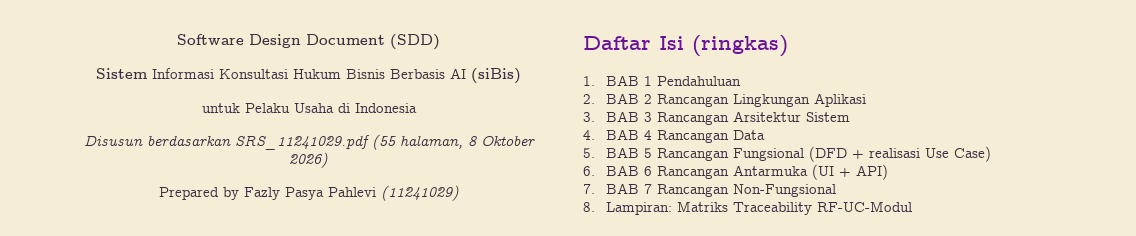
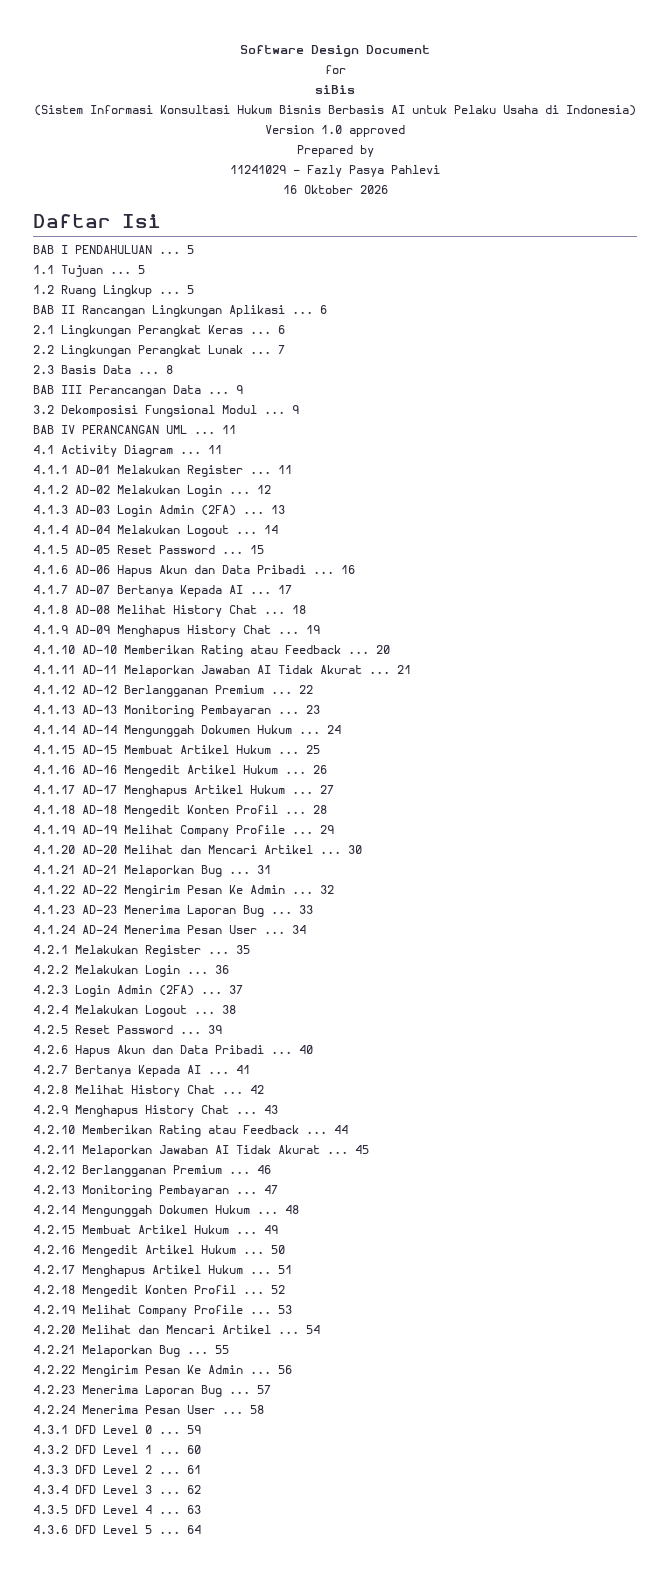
- Software Design Document (SDD)
- Sistem Informasi Konsultasi Hukum Bisnis Berbasis AI (siBis)
- untuk Pelaku Usaha di Indonesia
- Disusun berdasarkan SRS_11241029.pdf (55 halaman, 8 Oktober 2026)
+ Software Design Document
+ for
+ siBis
+ (Sistem Informasi Konsultasi Hukum Bisnis Berbasis AI untuk Pelaku Usaha di Indonesia)
+ Version 1.0 approved
- Prepared by Fazly Pasya Pahlevi (11241029)
+ Prepared by
+ 11241029 - Fazly Pasya Pahlevi
+ 16 Oktober 2026
- Daftar Isi (ringkas)
- 1. BAB 1 Pendahuluan
- 2. BAB 2 Rancangan Lingkungan Aplikasi
- 3. BAB 3 Rancangan Arsitektur Sistem
- 4. BAB 4 Rancangan Data
- 5. BAB 5 Rancangan Fungsional (DFD + realisasi Use Case)
- 6. BAB 6 Rancangan Antarmuka (UI + API)
- 7. BAB 7 Rancangan Non-Fungsional
- 8. Lampiran: Matriks Traceability RF-UC-Modul
+ Daftar Isi
+ BAB I PENDAHULUAN ... 5
+ 1.1 Tujuan ... 5
+ 1.2 Ruang Lingkup ... 5
+ BAB II Rancangan Lingkungan Aplikasi ... 6
+ 2.1 Lingkungan Perangkat Keras ... 6
+ 2.2 Lingkungan Perangkat Lunak ... 7
+ 2.3 Basis Data ... 8
+ BAB III Perancangan Data ... 9
+ 3.2 Dekomposisi Fungsional Modul ... 9
+ BAB IV PERANCANGAN UML ... 11
+ 4.1 Activity Diagram ... 11
+ 4.1.1 AD-01 Melakukan Register ... 11
+ 4.1.2 AD-02 Melakukan Login ... 12
+ 4.1.3 AD-03 Login Admin (2FA) ... 13
+ 4.1.4 AD-04 Melakukan Logout ... 14
+ 4.1.5 AD-05 Reset Password ... 15
+ 4.1.6 AD-06 Hapus Akun dan Data Pribadi ... 16
+ 4.1.7 AD-07 Bertanya Kepada AI ... 17
+ 4.1.8 AD-08 Melihat History Chat ... 18
+ 4.1.9 AD-09 Menghapus History Chat ... 19
+ 4.1.10 AD-10 Memberikan Rating atau Feedback ... 20
+ 4.1.11 AD-11 Melaporkan Jawaban AI Tidak Akurat ... 21
+ 4.1.12 AD-12 Berlangganan Premium ... 22
+ 4.1.13 AD-13 Monitoring Pembayaran ... 23
+ 4.1.14 AD-14 Mengunggah Dokumen Hukum ... 24
+ 4.1.15 AD-15 Membuat Artikel Hukum ... 25
+ 4.1.16 AD-16 Mengedit Artikel Hukum ... 26
+ 4.1.17 AD-17 Menghapus Artikel Hukum ... 27
+ 4.1.18 AD-18 Mengedit Konten Profil ... 28
+ 4.1.19 AD-19 Melihat Company Profile ... 29
+ 4.1.20 AD-20 Melihat dan Mencari Artikel ... 30
+ 4.1.21 AD-21 Melaporkan Bug ... 31
+ 4.1.22 AD-22 Mengirim Pesan Ke Admin ... 32
+ 4.1.23 AD-23 Menerima Laporan Bug ... 33
+ 4.1.24 AD-24 Menerima Pesan User ... 34
+ 4.2.1 Melakukan Register ... 35
+ 4.2.2 Melakukan Login ... 36
+ 4.2.3 Login Admin (2FA) ... 37
+ 4.2.4 Melakukan Logout ... 38
+ 4.2.5 Reset Password ... 39
+ 4.2.6 Hapus Akun dan Data Pribadi ... 40
+ 4.2.7 Bertanya Kepada AI ... 41
+ 4.2.8 Melihat History Chat ... 42
+ 4.2.9 Menghapus History Chat ... 43
+ 4.2.10 Memberikan Rating atau Feedback ... 44
+ 4.2.11 Melaporkan Jawaban AI Tidak Akurat ... 45
+ 4.2.12 Berlangganan Premium ... 46
+ 4.2.13 Monitoring Pembayaran ... 47
+ 4.2.14 Mengunggah Dokumen Hukum ... 48
+ 4.2.15 Membuat Artikel Hukum ... 49
+ 4.2.16 Mengedit Artikel Hukum ... 50
+ 4.2.17 Menghapus Artikel Hukum ... 51
+ 4.2.18 Mengedit Konten Profil ... 52
+ 4.2.19 Melihat Company Profile ... 53
+ 4.2.20 Melihat dan Mencari Artikel ... 54
+ 4.2.21 Melaporkan Bug ... 55
+ 4.2.22 Mengirim Pesan Ke Admin ... 56
+ 4.2.23 Menerima Laporan Bug ... 57
+ 4.2.24 Menerima Pesan User ... 58
+ 4.3.1 DFD Level 0 ... 59
+ 4.3.2 DFD Level 1 ... 60
+ 4.3.3 DFD Level 2 ... 61
+ 4.3.4 DFD Level 3 ... 62
+ 4.3.5 DFD Level 4 ... 63
+ 4.3.6 DFD Level 5 ... 64

